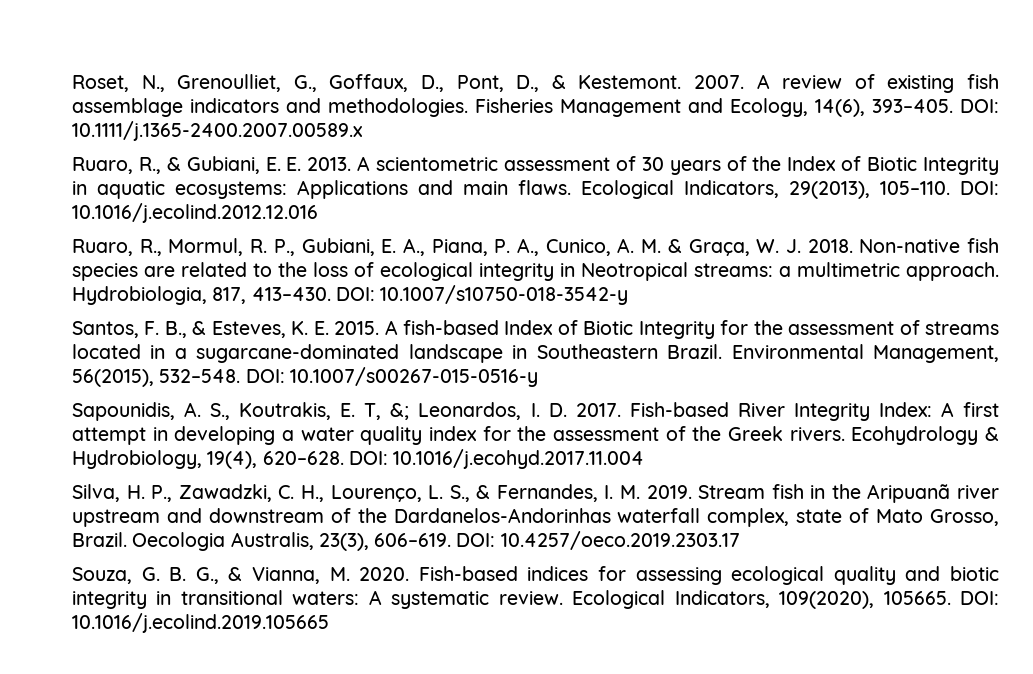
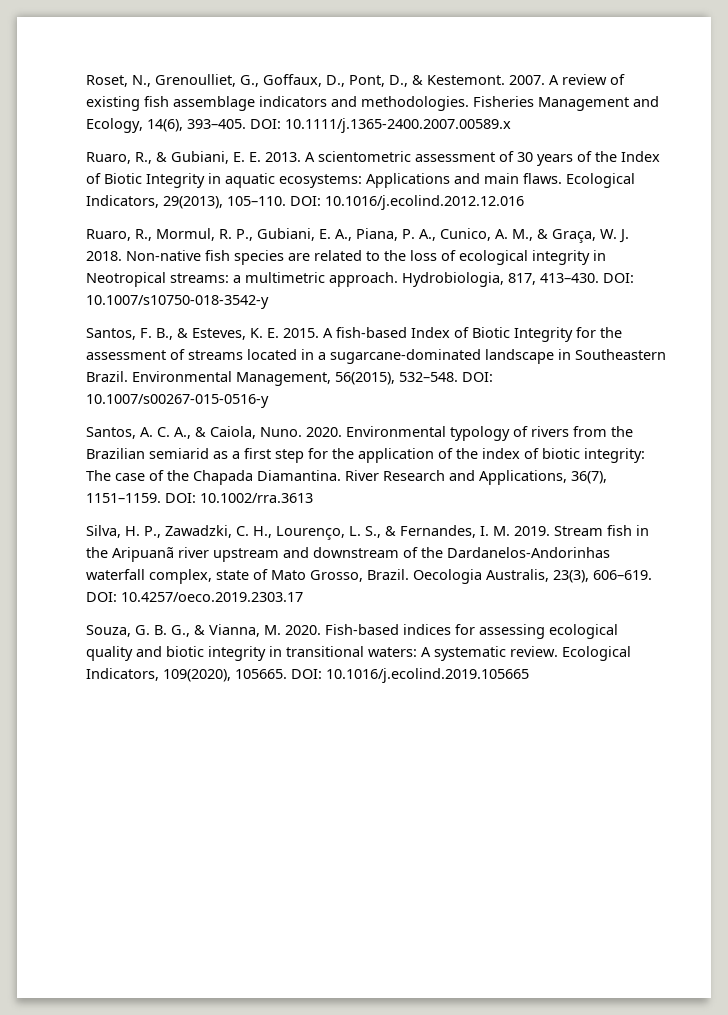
- Ruaro, R., Mormul, R. P., Gubiani, E. A., Piana, P. A., Cunico, A. M. & Graça, W. J. 2018.
+ Ruaro, R., Mormul, R. P., Gubiani, E. A., Piana, P. A., Cunico, A. M., & Graça, W. J. 2018.
- Sapounidis, A. S., Koutrakis, E. T, &; Leonardos, I. D. 2017. Fish-based River Integrity Index: A first attempt in developing a water quality index for the assessment of the Greek rivers. Ecohydrology & Hydrobiology, 19(4), 620–628. DOI: 10.1016/j.ecohyd.2017.11.004
+ Santos, A. C. A., & Caiola, Nuno. 2020. Environmental typology of rivers from the Brazilian semiarid as a first step for the application of the index of biotic integrity: The case of the Chapada Diamantina. River Research and Applications, 36(7), 1151–1159. DOI: 10.1002/rra.3613

